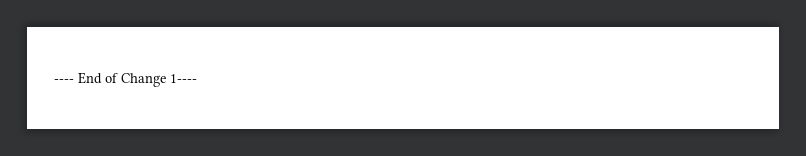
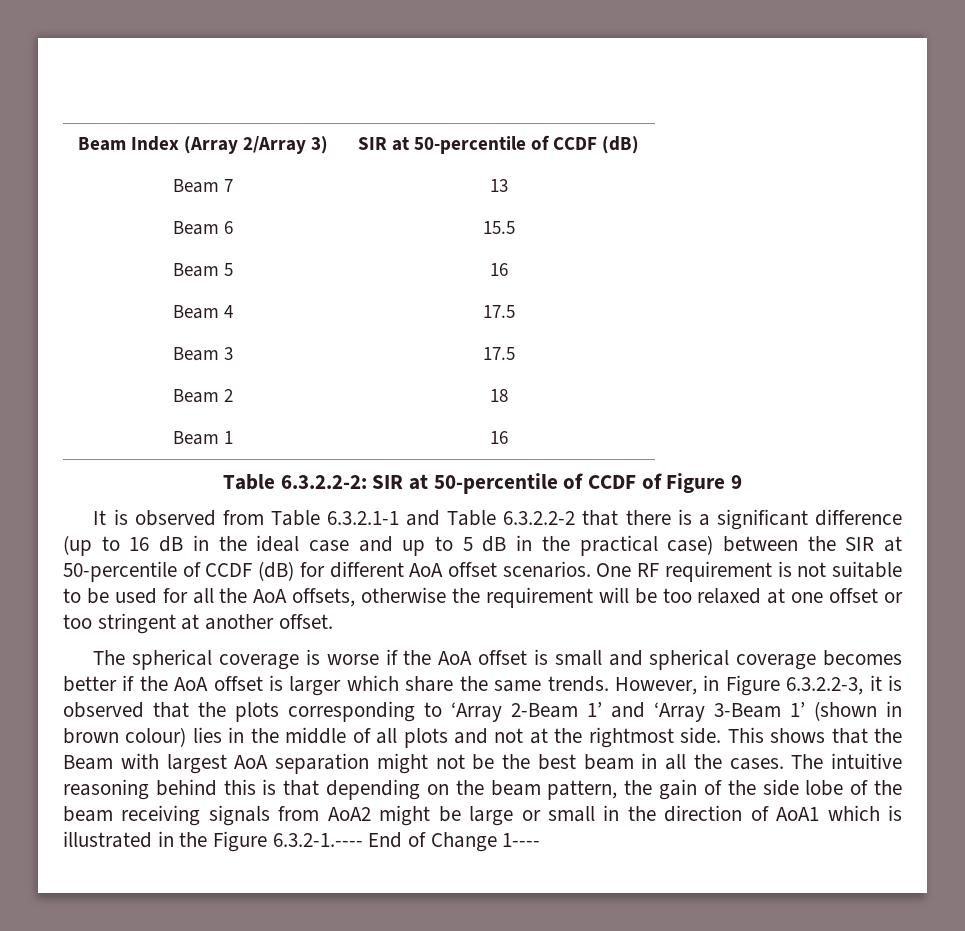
- ---- End of Change 1----
+ Beam Index (Array 2/Array 3) | SIR at 50-percentile of CCDF (dB)
+ Beam 7 | 13
+ Beam 6 | 15.5
+ Beam 5 | 16
+ Beam 4 | 17.5
+ Beam 3 | 17.5
+ Beam 2 | 18
+ Beam 1 | 16
+ Table 6.3.2.2-2: SIR at 50-percentile of CCDF of Figure 9
+ It is observed from Table 6.3.2.1-1 and Table 6.3.2.2-2 that there is a significant difference (up to 16 dB in the ideal case and up to 5 dB in the practical case) between the SIR at 50-percentile of CCDF (dB) for different AoA offset scenarios. One RF requirement is not suitable to be used for all the AoA offsets, otherwise the requirement will be too relaxed at one offset or too stringent at another offset.
+ The spherical coverage is worse if the AoA offset is small and spherical coverage becomes better if the AoA offset is larger which share the same trends. However, in Figure 6.3.2.2-3, it is observed that the plots corresponding to ‘Array 2-Beam 1’ and ‘Array 3-Beam 1’ (shown in brown colour) lies in the middle of all plots and not at the rightmost side. This shows that the Beam with largest AoA separation might not be the best beam in all the cases. The intuitive reasoning behind this is that depending on the beam pattern, the gain of the side lobe of the beam receiving signals from AoA2 might be large or small in the direction of AoA1 which is illustrated in the Figure 6.3.2-1.---- End of Change 1----

